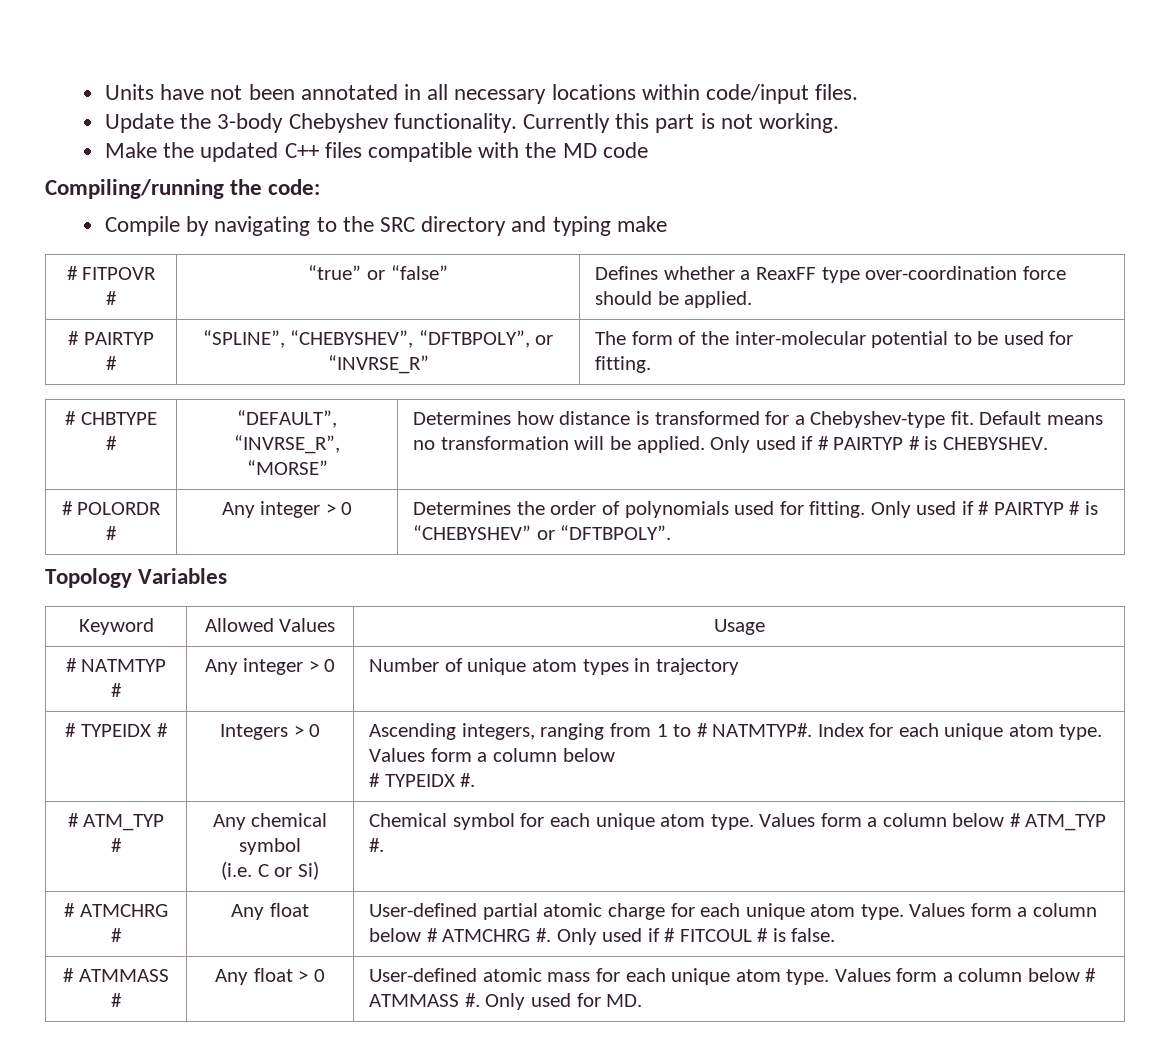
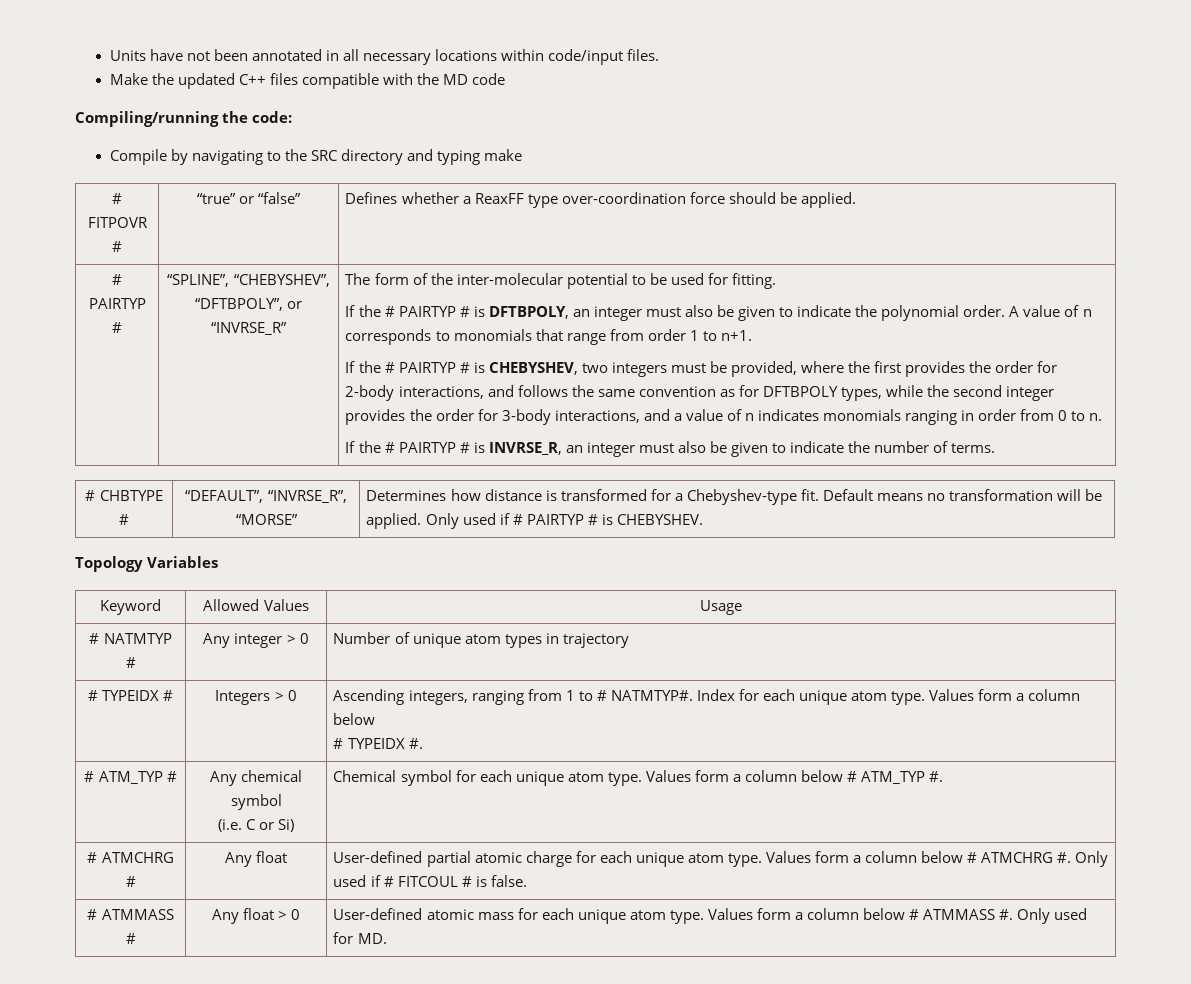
- Update the 3-body Chebyshev functionality. Currently this part is not working.
+ If the # PAIRTYP # is DFTBPOLY, an integer must also be given to indicate the polynomial order. A value of n corresponds to monomials that range from order 1 to n+1.
+ If the # PAIRTYP # is CHEBYSHEV, two integers must be provided, where the first provides the order for 2-body interactions, and follows the same convention as for DFTBPOLY types, while the second integer provides the order for 3-body interactions, and a value of n indicates monomials ranging in order from 0 to n.
+ If the # PAIRTYP # is INVRSE_R, an integer must also be given to indicate the number of terms.
- # POLORDR # | Any integer > 0 | Determines the order of polynomials used for fitting. Only used if # PAIRTYP # is “CHEBYSHEV” or “DFTBPOLY”.

